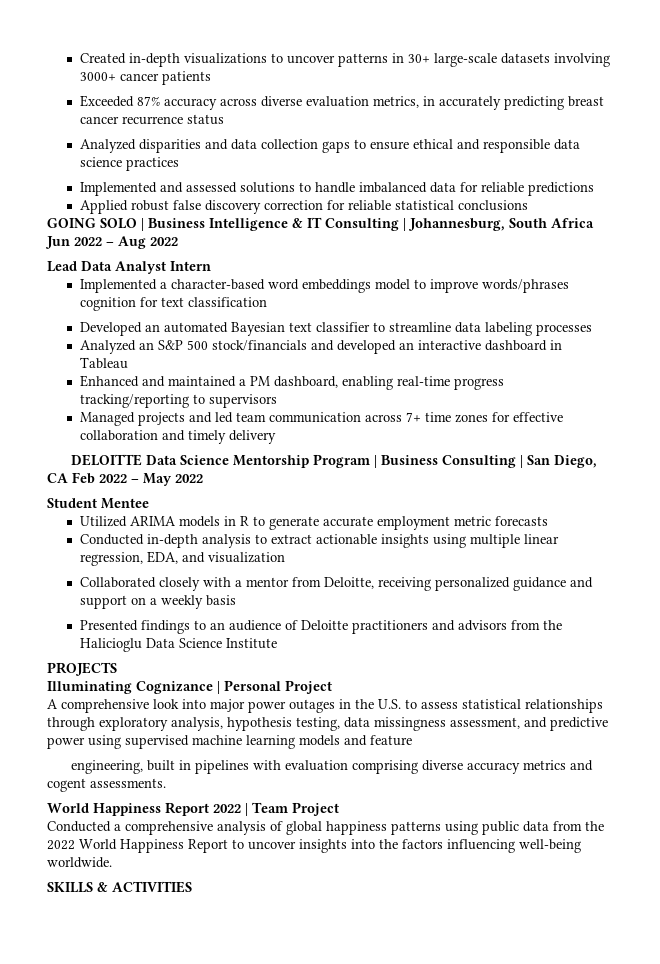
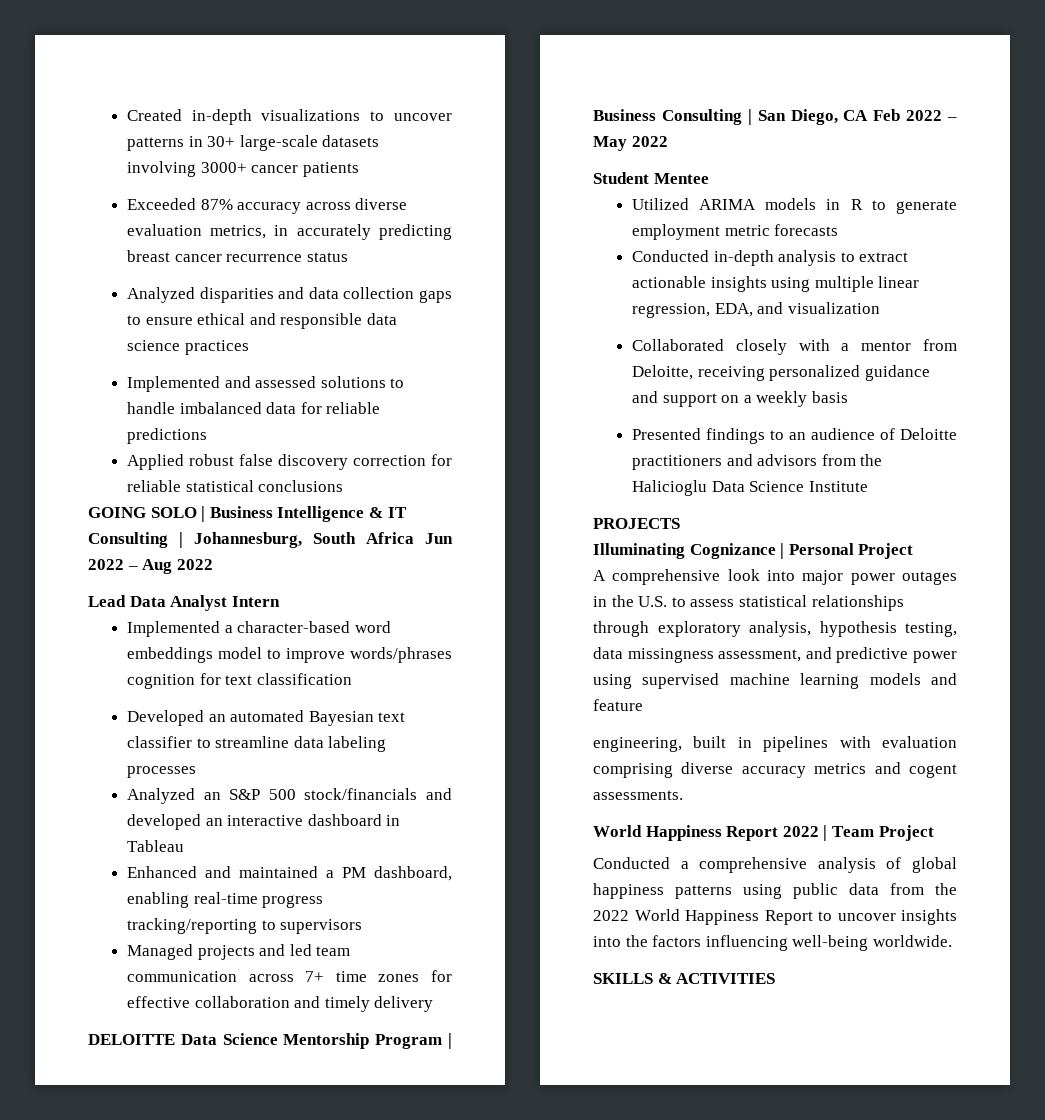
- Utilized ARIMA models in R to generate accurate employment metric forecasts
+ Utilized ARIMA models in R to generate employment metric forecasts

